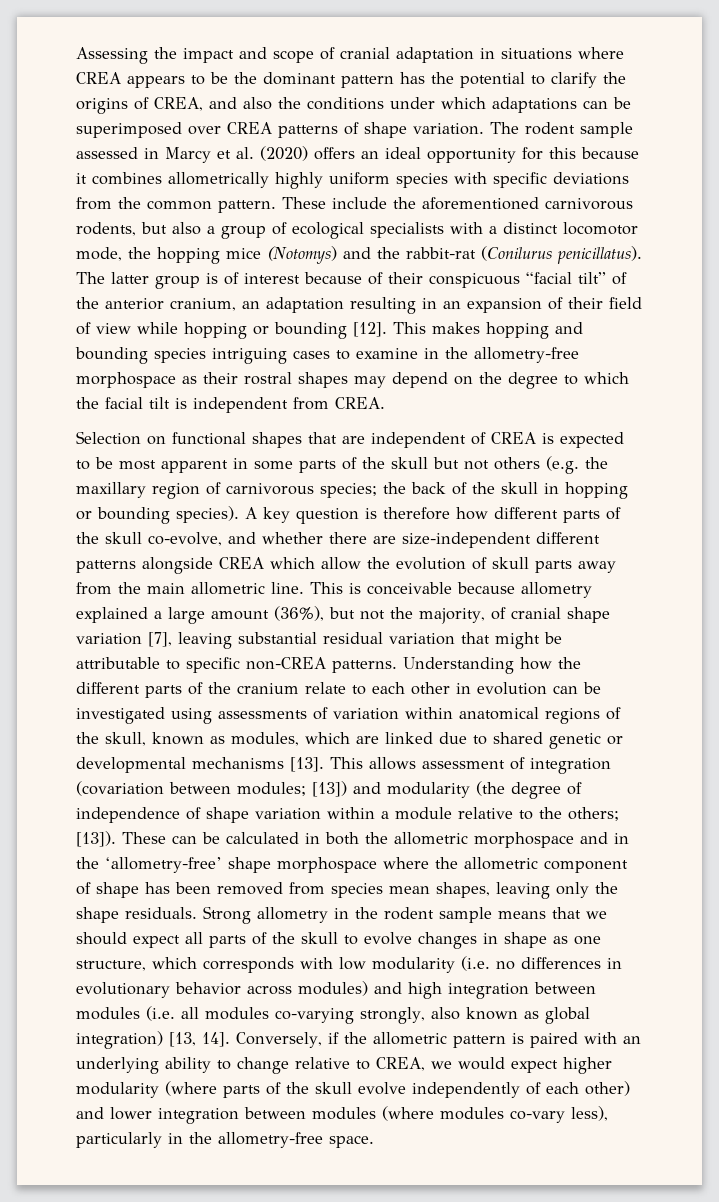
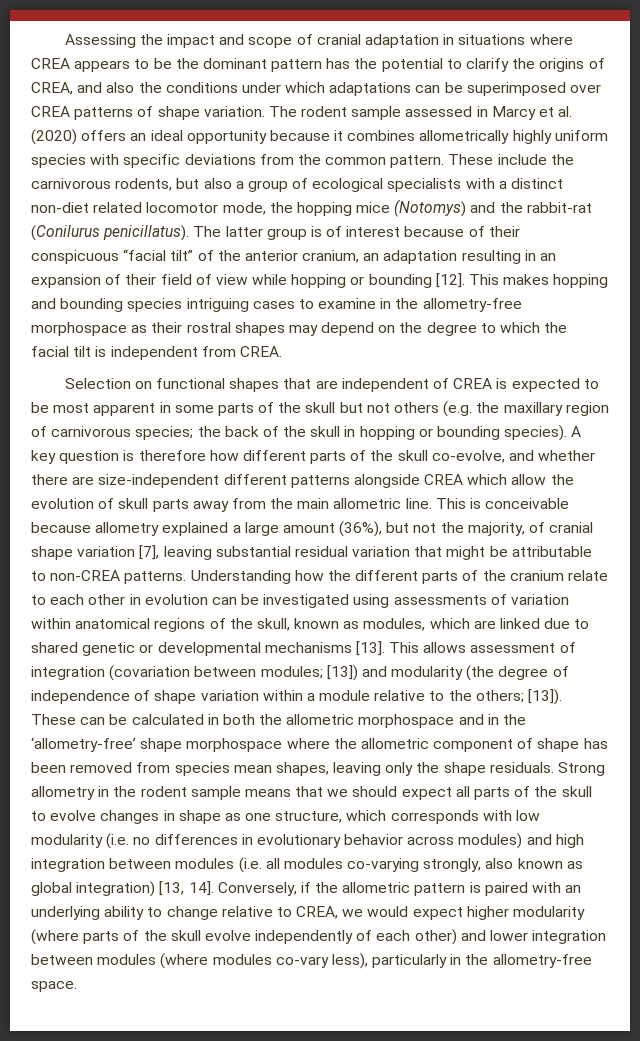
- The rodent sample assessed in Marcy et al. (2020) offers an ideal opportunity for this because it combines allometrically highly uniform species with specific deviations from the common pattern.
+ The rodent sample assessed in Marcy et al. (2020) offers an ideal opportunity because it combines allometrically highly uniform species with specific deviations from the common pattern.
- These include the aforementioned carnivorous rodents, but also a group of ecological specialists with a distinct locomotor mode, the hopping mice (Notomys) and the rabbit-rat (Conilurus penicillatus).
+ These include the carnivorous rodents, but also a group of ecological specialists with a distinct non-diet related locomotor mode, the hopping mice (Notomys) and the rabbit-rat (Conilurus penicillatus).
- This is conceivable because allometry explained a large amount (36%), but not the majority, of cranial shape variation [7], leaving substantial residual variation that might be attributable to specific non-CREA patterns.
+ This is conceivable because allometry explained a large amount (36%), but not the majority, of cranial shape variation [7], leaving substantial residual variation that might be attributable to non-CREA patterns.

